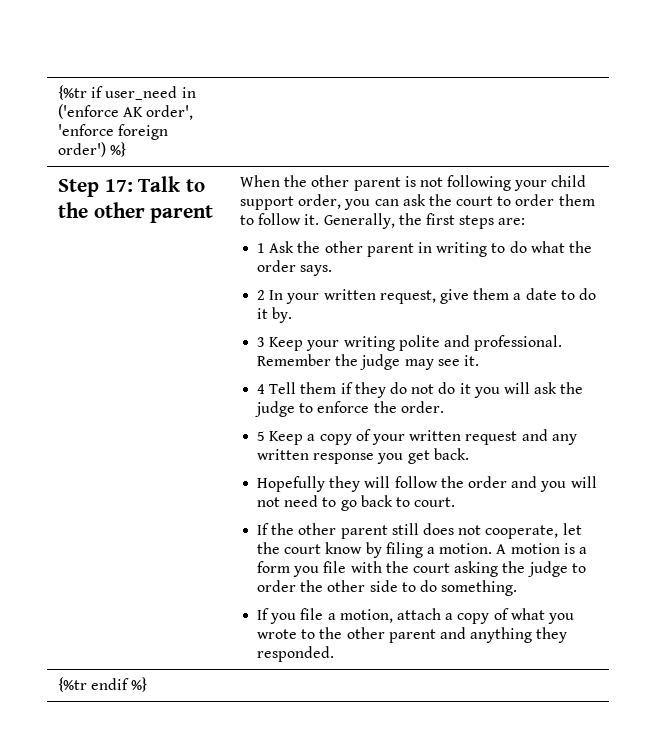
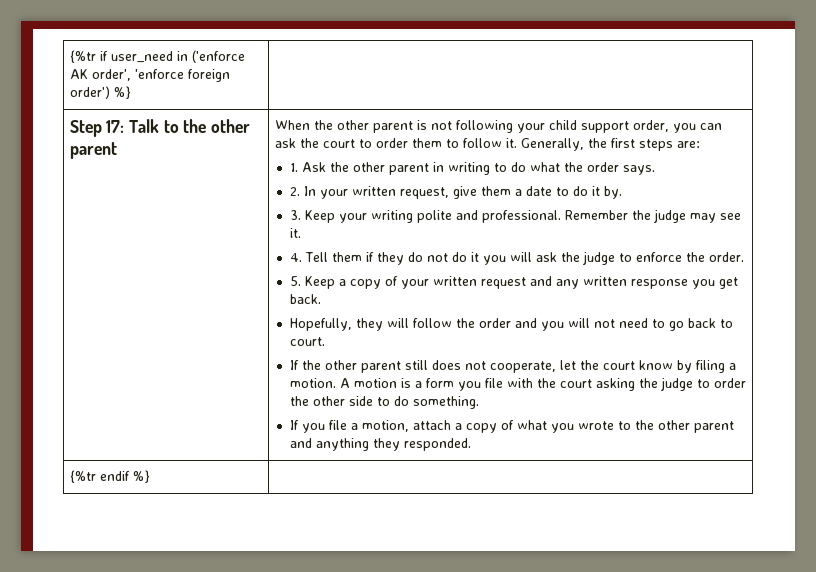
- 1 Ask the other parent in writing to do what the order says.
+ 1. Ask the other parent in writing to do what the order says.
- 2 In your written request, give them a date to do it by.
+ 2. In your written request, give them a date to do it by.
- 3 Keep your writing polite and professional.
+ 3. Keep your writing polite and professional.
- 4 Tell them if they do not do it you will ask the judge to enforce the order.
+ 4. Tell them if they do not do it you will ask the judge to enforce the order.
- 5 Keep a copy of your written request and any written response you get back.
+ 5. Keep a copy of your written request and any written response you get back.
- Hopefully they will follow the order and you will not need to go back to court.
+ Hopefully, they will follow the order and you will not need to go back to court.

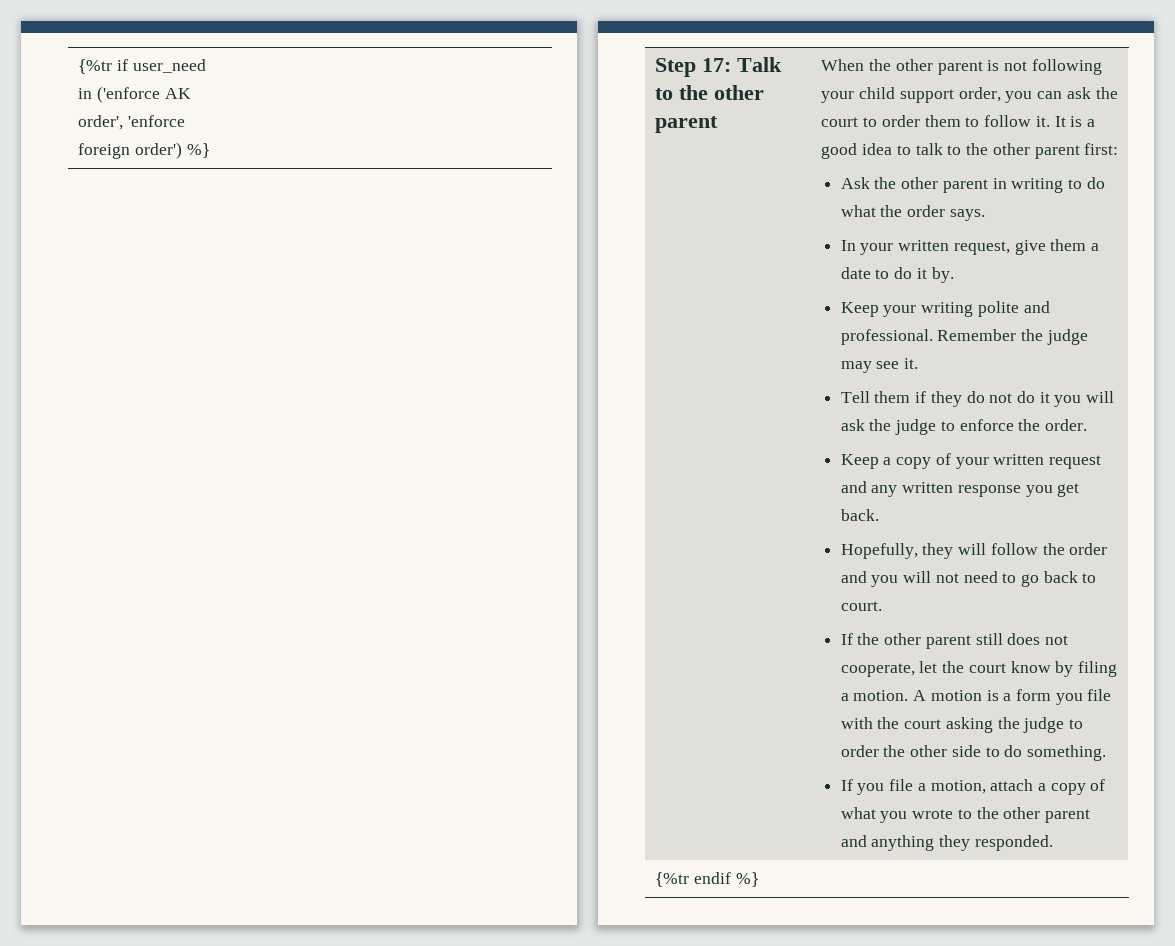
- Generally, the first steps are:
- 1. Ask the other parent in writing to do what the order says.
+ It is a good idea to talk to the other parent first:
+ Ask the other parent in writing to do what the order says.
- 2. In your written request, give them a date to do it by.
+ In your written request, give them a date to do it by.
- 3. Keep your writing polite and professional.
+ Keep your writing polite and professional.
- 4. Tell them if they do not do it you will ask the judge to enforce the order.
+ Tell them if they do not do it you will ask the judge to enforce the order.
- 5. Keep a copy of your written request and any written response you get back.
+ Keep a copy of your written request and any written response you get back.

